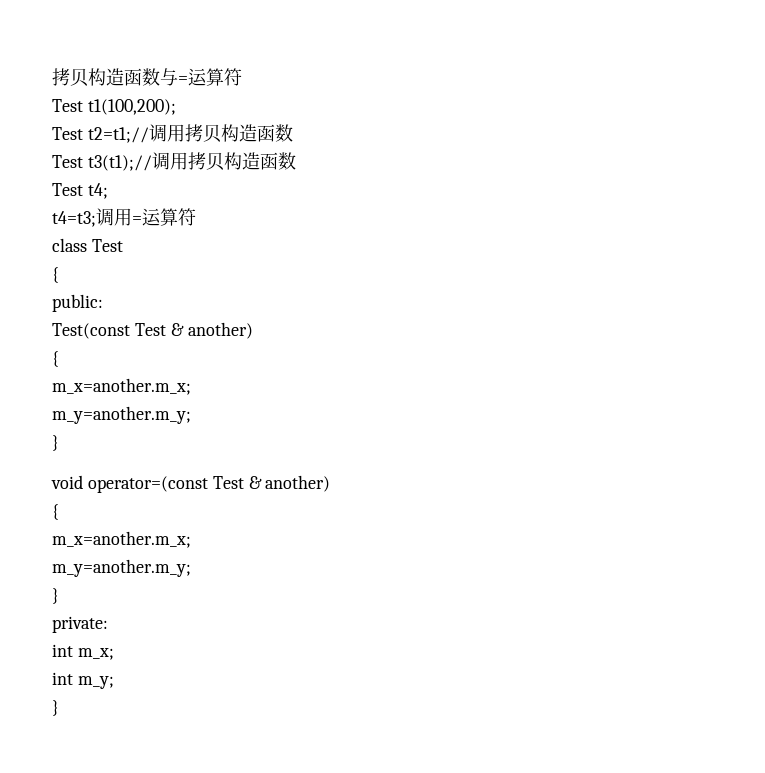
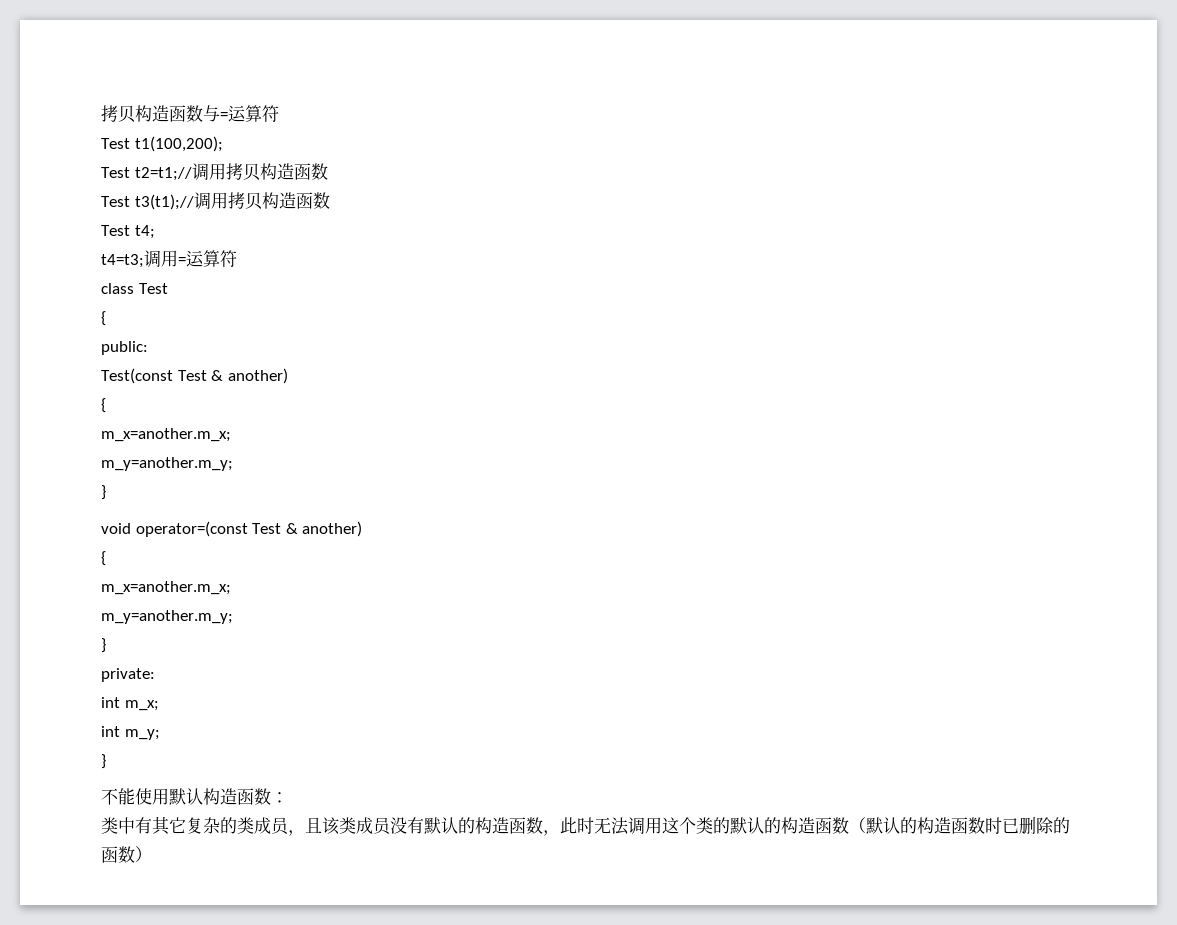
+ 不能使用默认构造函数：
+ 类中有其它复杂的类成员，且该类成员没有默认的构造函数，此时无法调用这个类的默认的构造函数（默认的构造函数时已删除的函数）

